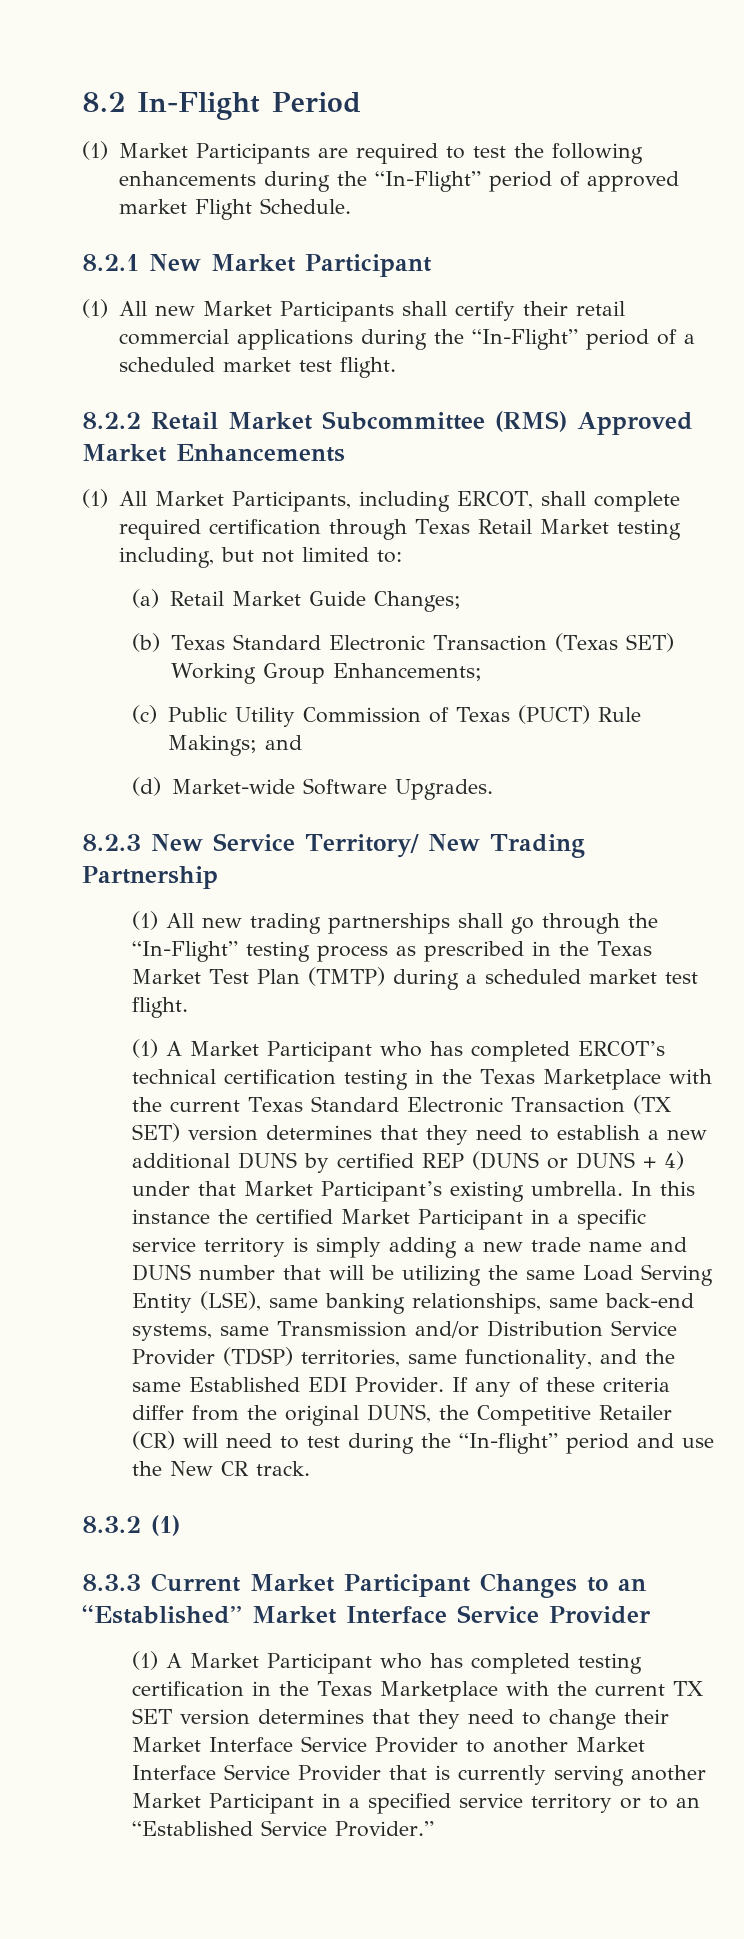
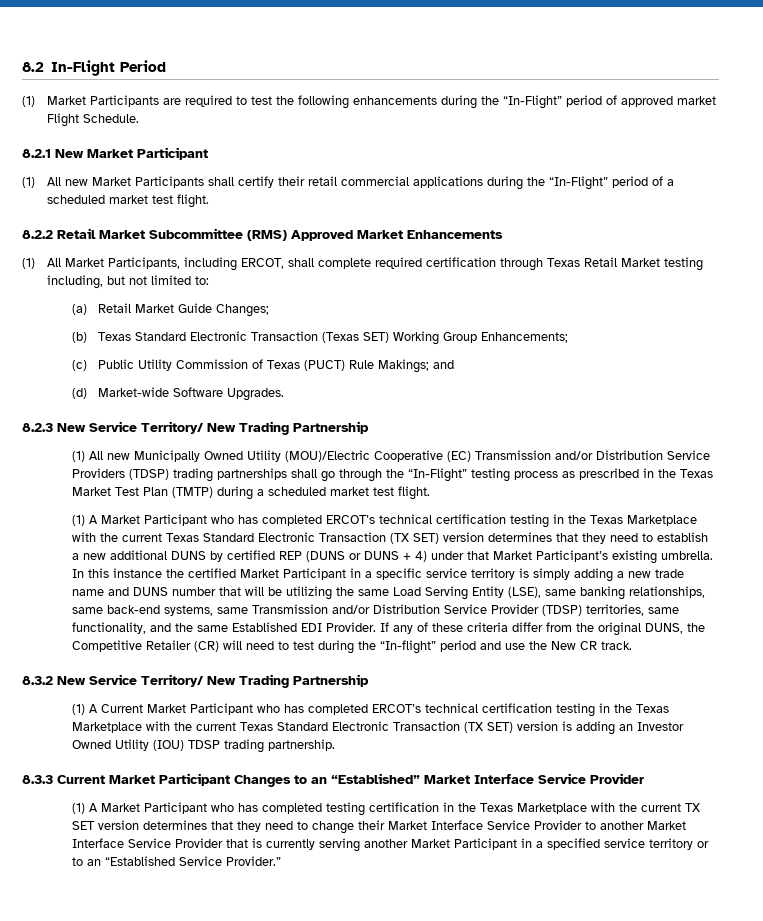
- (1) All new trading partnerships shall go through the “In-Flight” testing process as prescribed in the Texas Market Test Plan (TMTP) during a scheduled market test flight.
+ (1) All new Municipally Owned Utility (MOU)/Electric Cooperative (EC) Transmission and/or Distribution Service Providers (TDSP) trading partnerships shall go through the “In-Flight” testing process as prescribed in the Texas Market Test Plan (TMTP) during a scheduled market test flight.
- 8.3.2 (1)
+ 8.3.2 New Service Territory/ New Trading Partnership
+ (1) A Current Market Participant who has completed ERCOT’s technical certification testing in the Texas Marketplace with the current Texas Standard Electronic Transaction (TX SET) version is adding an Investor Owned Utility (IOU) TDSP trading partnership.

